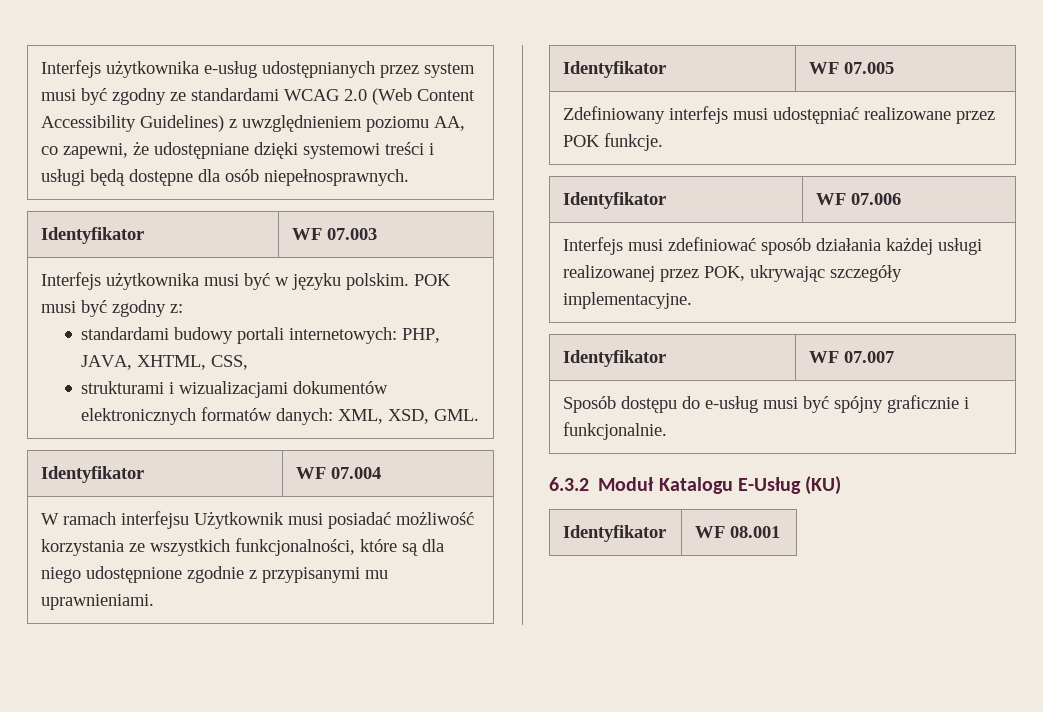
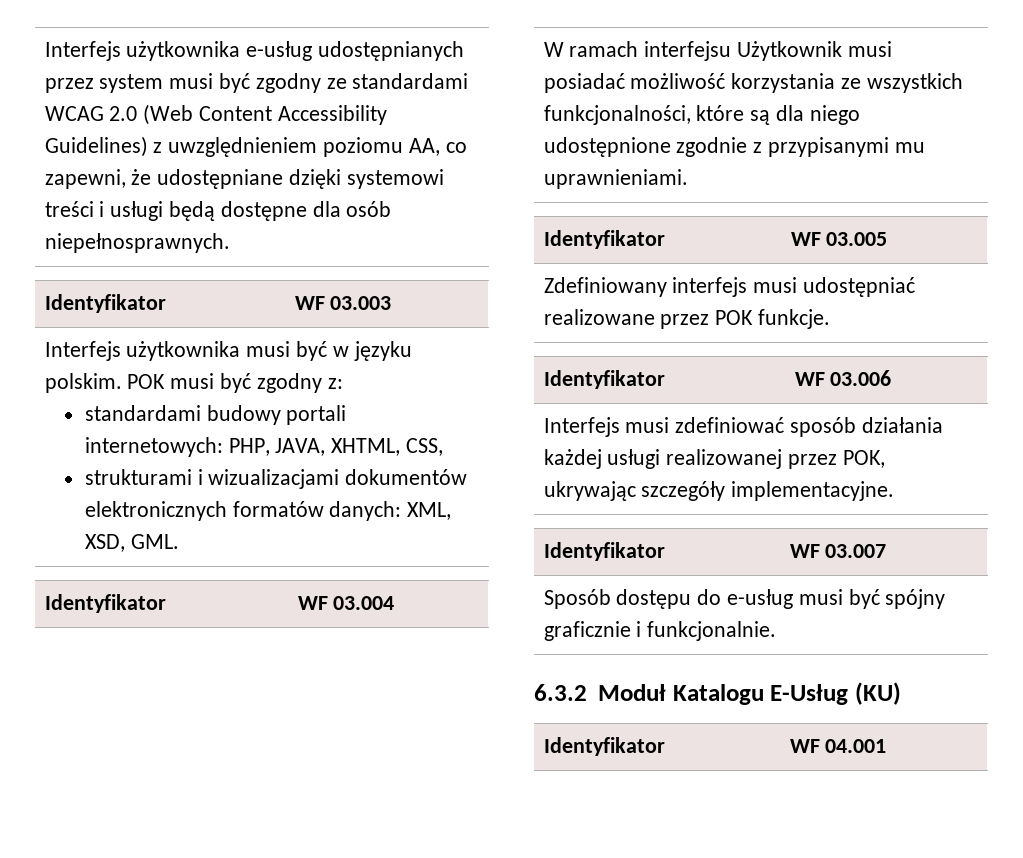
- Identyfikator | WF 07.003
+ Identyfikator | WF 03.003
- Identyfikator | WF 07.004
+ Identyfikator | WF 03.004
- Identyfikator | WF 07.005
+ Identyfikator | WF 03.005
- Identyfikator | WF 07.006
+ Identyfikator | WF 03.006
- Identyfikator | WF 07.007
+ Identyfikator | WF 03.007
- Identyfikator | WF 08.001
+ Identyfikator | WF 04.001

